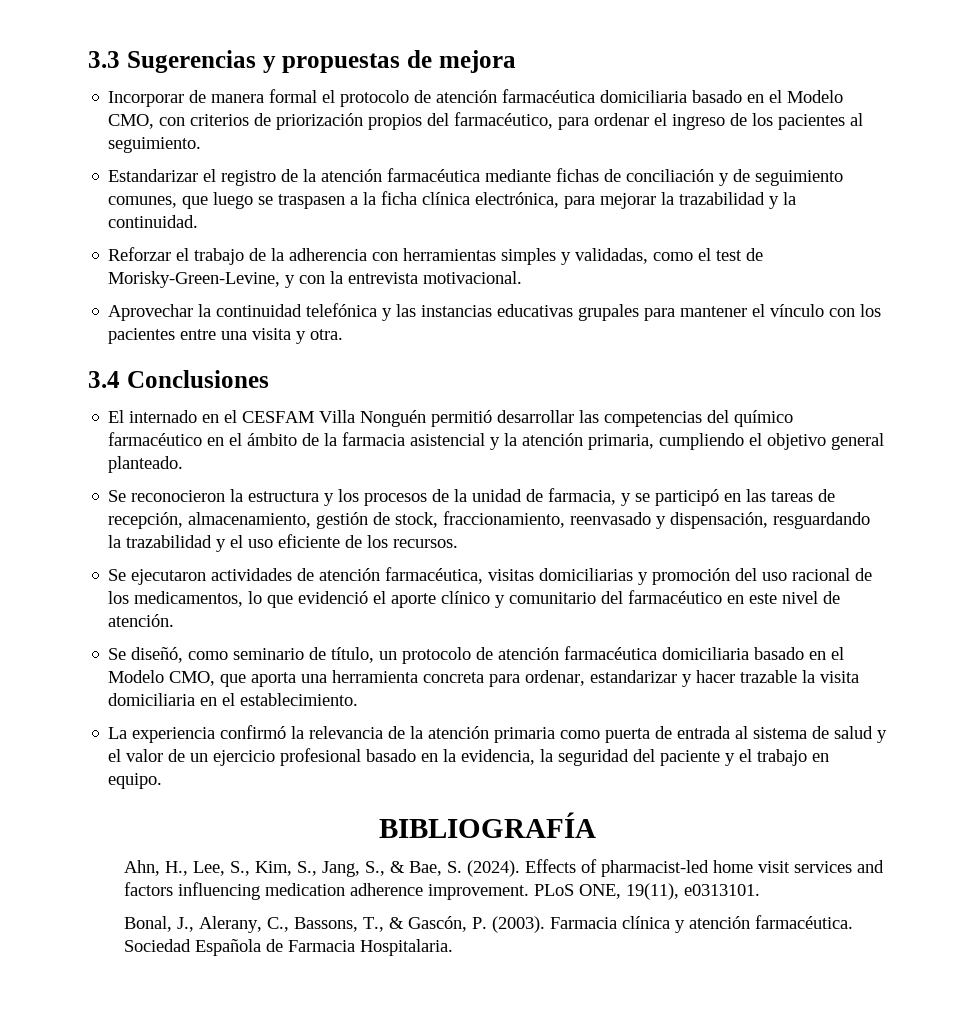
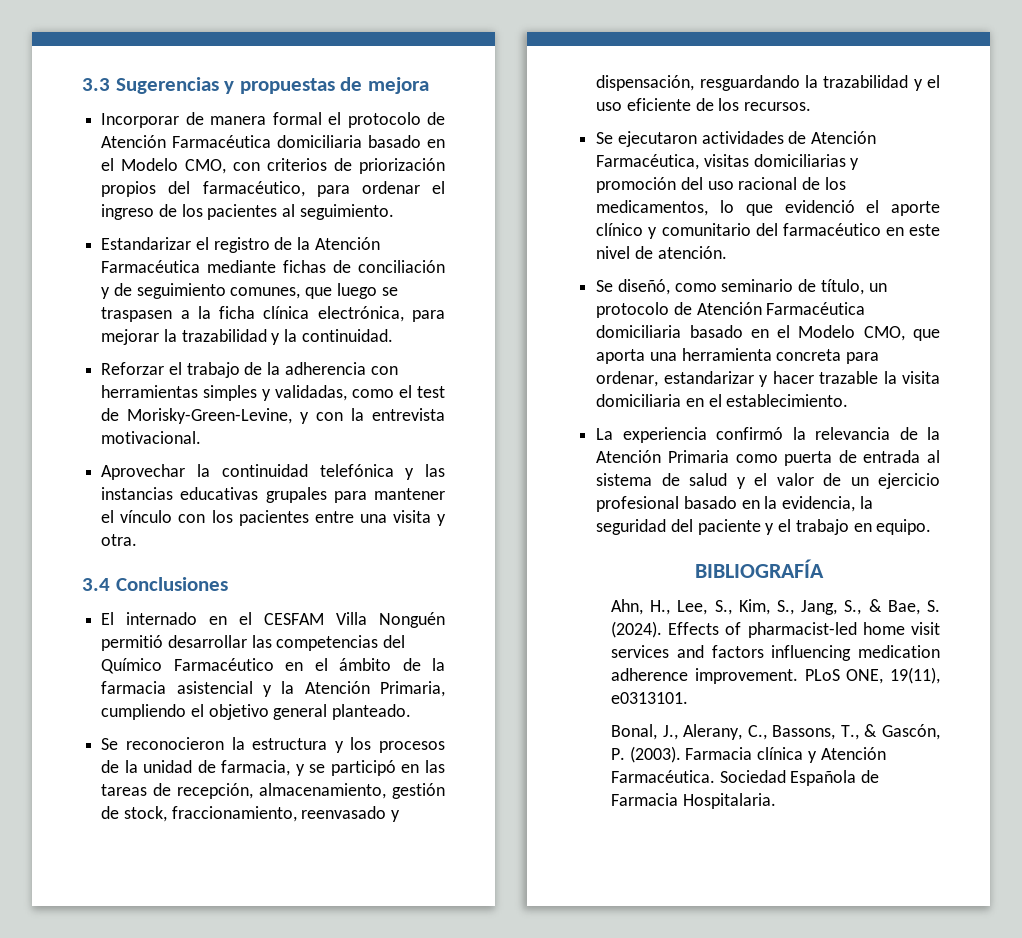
- Incorporar de manera formal el protocolo de atención farmacéutica domiciliaria basado en el Modelo CMO, con criterios de priorización propios del farmacéutico, para ordenar el ingreso de los pacientes al seguimiento.
+ Incorporar de manera formal el protocolo de Atención Farmacéutica domiciliaria basado en el Modelo CMO, con criterios de priorización propios del farmacéutico, para ordenar el ingreso de los pacientes al seguimiento.
- Estandarizar el registro de la atención farmacéutica mediante fichas de conciliación y de seguimiento comunes, que luego se traspasen a la ficha clínica electrónica, para mejorar la trazabilidad y la continuidad.
+ Estandarizar el registro de la Atención Farmacéutica mediante fichas de conciliación y de seguimiento comunes, que luego se traspasen a la ficha clínica electrónica, para mejorar la trazabilidad y la continuidad.
- El internado en el CESFAM Villa Nonguén permitió desarrollar las competencias del químico farmacéutico en el ámbito de la farmacia asistencial y la atención primaria, cumpliendo el objetivo general planteado.
+ El internado en el CESFAM Villa Nonguén permitió desarrollar las competencias del Químico Farmacéutico en el ámbito de la farmacia asistencial y la Atención Primaria, cumpliendo el objetivo general planteado.
- Se ejecutaron actividades de atención farmacéutica, visitas domiciliarias y promoción del uso racional de los medicamentos, lo que evidenció el aporte clínico y comunitario del farmacéutico en este nivel de atención.
+ Se ejecutaron actividades de Atención Farmacéutica, visitas domiciliarias y promoción del uso racional de los medicamentos, lo que evidenció el aporte clínico y comunitario del farmacéutico en este nivel de atención.
- Se diseñó, como seminario de título, un protocolo de atención farmacéutica domiciliaria basado en el Modelo CMO, que aporta una herramienta concreta para ordenar, estandarizar y hacer trazable la visita domiciliaria en el establecimiento.
+ Se diseñó, como seminario de título, un protocolo de Atención Farmacéutica domiciliaria basado en el Modelo CMO, que aporta una herramienta concreta para ordenar, estandarizar y hacer trazable la visita domiciliaria en el establecimiento.
- La experiencia confirmó la relevancia de la atención primaria como puerta de entrada al sistema de salud y el valor de un ejercicio profesional basado en la evidencia, la seguridad del paciente y el trabajo en equipo.
+ La experiencia confirmó la relevancia de la Atención Primaria como puerta de entrada al sistema de salud y el valor de un ejercicio profesional basado en la evidencia, la seguridad del paciente y el trabajo en equipo.
- Farmacia clínica y atención farmacéutica.
+ Farmacia clínica y Atención Farmacéutica.

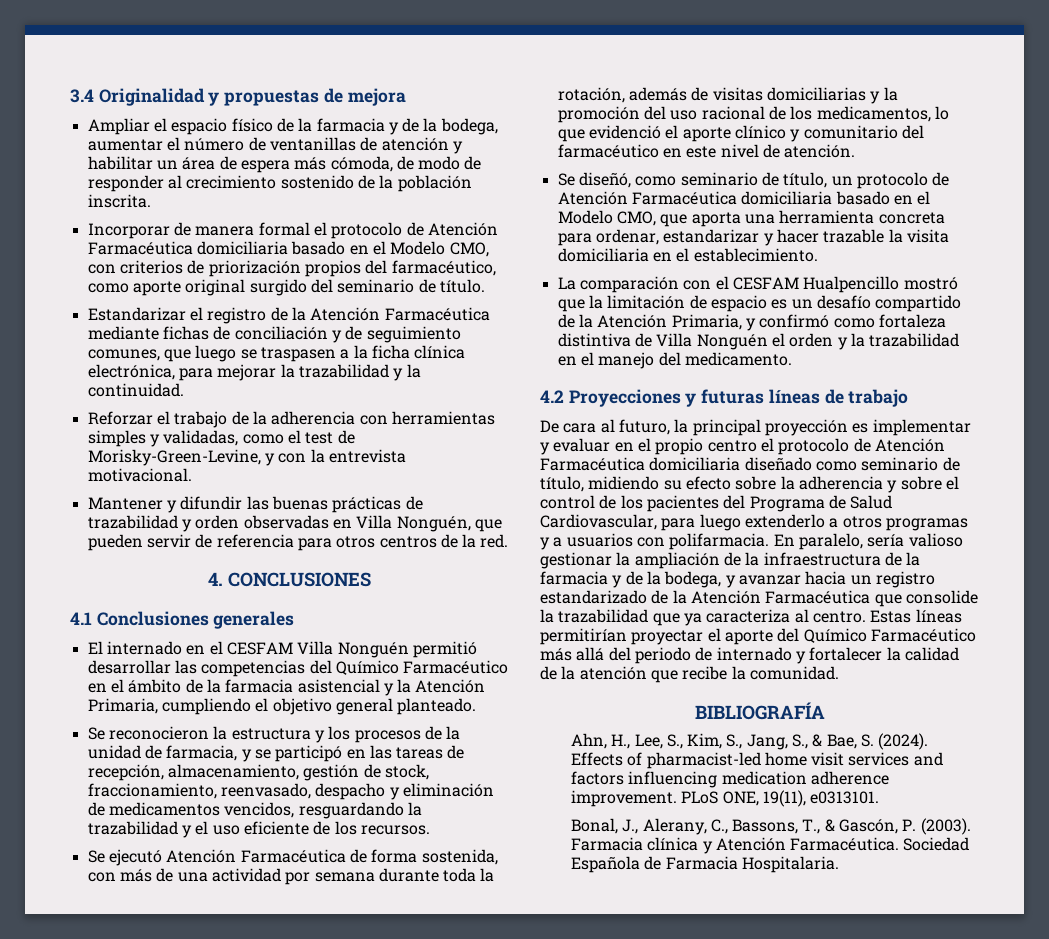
- 3.3 Sugerencias y propuestas de mejora
+ 3.4 Originalidad y propuestas de mejora
+ Ampliar el espacio físico de la farmacia y de la bodega, aumentar el número de ventanillas de atención y habilitar un área de espera más cómoda, de modo de responder al crecimiento sostenido de la población inscrita.
- Incorporar de manera formal el protocolo de Atención Farmacéutica domiciliaria basado en el Modelo CMO, con criterios de priorización propios del farmacéutico, para ordenar el ingreso de los pacientes al seguimiento.
+ Incorporar de manera formal el protocolo de Atención Farmacéutica domiciliaria basado en el Modelo CMO, con criterios de priorización propios del farmacéutico, como aporte original surgido del seminario de título.
- Aprovechar la continuidad telefónica y las instancias educativas grupales para mantener el vínculo con los pacientes entre una visita y otra.
- 3.4 Conclusiones
+ Mantener y difundir las buenas prácticas de trazabilidad y orden observadas en Villa Nonguén, que pueden servir de referencia para otros centros de la red.
+ 4. CONCLUSIONES
+ 4.1 Conclusiones generales
- Se reconocieron la estructura y los procesos de la unidad de farmacia, y se participó en las tareas de recepción, almacenamiento, gestión de stock, fraccionamiento, reenvasado y dispensación, resguardando la trazabilidad y el uso eficiente de los recursos.
+ Se reconocieron la estructura y los procesos de la unidad de farmacia, y se participó en las tareas de recepción, almacenamiento, gestión de stock, fraccionamiento, reenvasado, despacho y eliminación de medicamentos vencidos, resguardando la trazabilidad y el uso eficiente de los recursos.
- Se ejecutaron actividades de Atención Farmacéutica, visitas domiciliarias y promoción del uso racional de los medicamentos, lo que evidenció el aporte clínico y comunitario del farmacéutico en este nivel de atención.
+ Se ejecutó Atención Farmacéutica de forma sostenida, con más de una actividad por semana durante toda la rotación, además de visitas domiciliarias y la promoción del uso racional de los medicamentos, lo que evidenció el aporte clínico y comunitario del farmacéutico en este nivel de atención.
- La experiencia confirmó la relevancia de la Atención Primaria como puerta de entrada al sistema de salud y el valor de un ejercicio profesional basado en la evidencia, la seguridad del paciente y el trabajo en equipo.
+ La comparación con el CESFAM Hualpencillo mostró que la limitación de espacio es un desafío compartido de la Atención Primaria, y confirmó como fortaleza distintiva de Villa Nonguén el orden y la trazabilidad en el manejo del medicamento.
+ 4.2 Proyecciones y futuras líneas de trabajo
+ De cara al futuro, la principal proyección es implementar y evaluar en el propio centro el protocolo de Atención Farmacéutica domiciliaria diseñado como seminario de título, midiendo su efecto sobre la adherencia y sobre el control de los pacientes del Programa de Salud Cardiovascular, para luego extenderlo a otros programas y a usuarios con polifarmacia. En paralelo, sería valioso gestionar la ampliación de la infraestructura de la farmacia y de la bodega, y avanzar hacia un registro estandarizado de la Atención Farmacéutica que consolide la trazabilidad que ya caracteriza al centro. Estas líneas permitirían proyectar el aporte del Químico Farmacéutico más allá del periodo de internado y fortalecer la calidad de la atención que recibe la comunidad.

